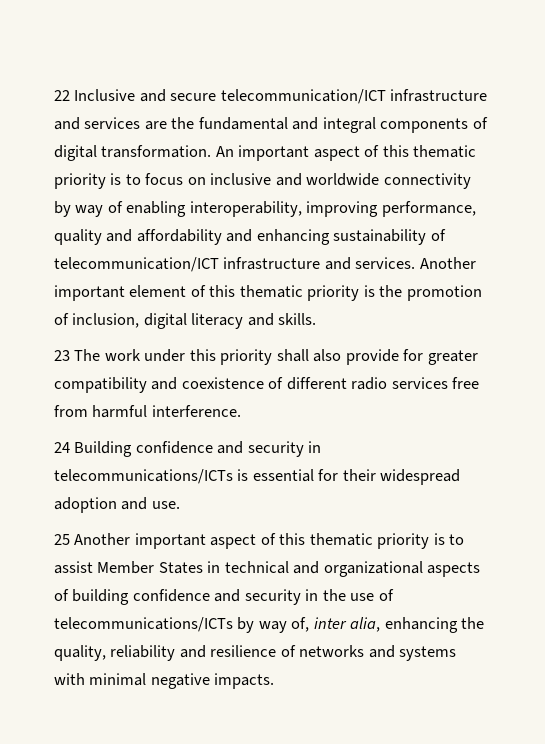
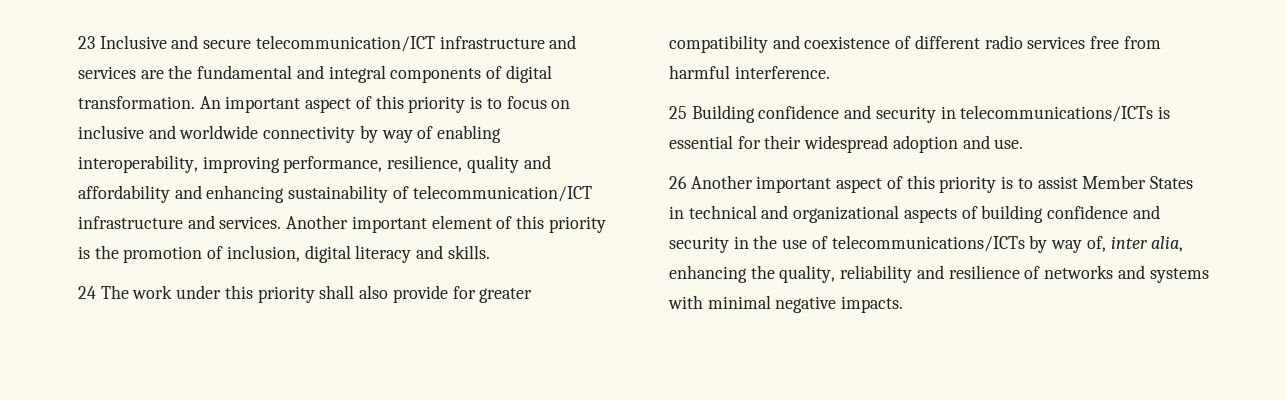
- 22 Inclusive and secure telecommunication/ICT infrastructure and services are the fundamental and integral components of digital transformation.
+ 23 Inclusive and secure telecommunication/ICT infrastructure and services are the fundamental and integral components of digital transformation.
- An important aspect of this thematic priority is to focus on inclusive and worldwide connectivity by way of enabling interoperability, improving performance, quality and affordability and enhancing sustainability of telecommunication/ICT infrastructure and services.
+ An important aspect of this priority is to focus on inclusive and worldwide connectivity by way of enabling interoperability, improving performance, resilience, quality and affordability and enhancing sustainability of telecommunication/ICT infrastructure and services.
- Another important element of this thematic priority is the promotion of inclusion, digital literacy and skills.
+ Another important element of this priority is the promotion of inclusion, digital literacy and skills.
- 23 The work under this priority shall also provide for greater compatibility and coexistence of different radio services free from harmful interference.
+ 24 The work under this priority shall also provide for greater compatibility and coexistence of different radio services free from harmful interference.
- 24 Building confidence and security in telecommunications/ICTs is essential for their widespread adoption and use.
+ 25 Building confidence and security in telecommunications/ICTs is essential for their widespread adoption and use.
- 25 Another important aspect of this thematic priority is to assist Member States in technical and organizational aspects of building confidence and security in the use of telecommunications/ICTs by way of, inter alia, enhancing the quality, reliability and resilience of networks and systems with minimal negative impacts.
+ 26 Another important aspect of this priority is to assist Member States in technical and organizational aspects of building confidence and security in the use of telecommunications/ICTs by way of, inter alia, enhancing the quality, reliability and resilience of networks and systems with minimal negative impacts.

